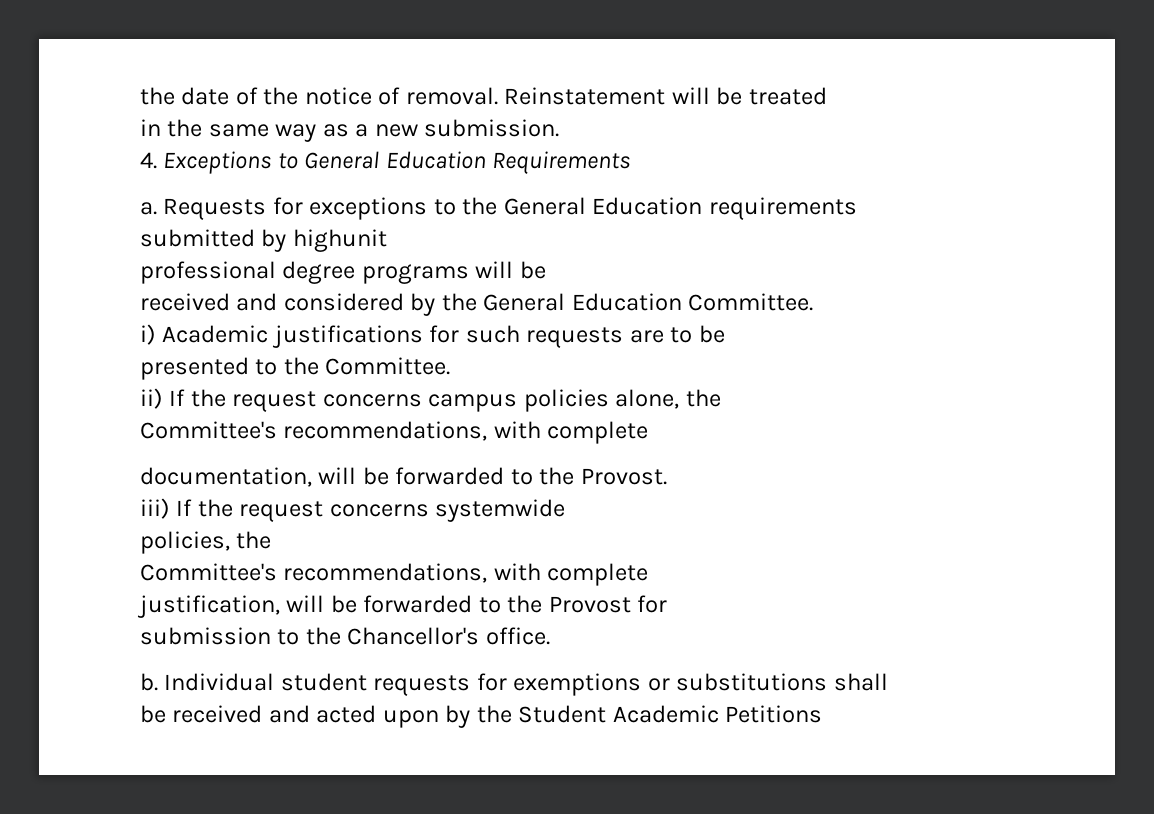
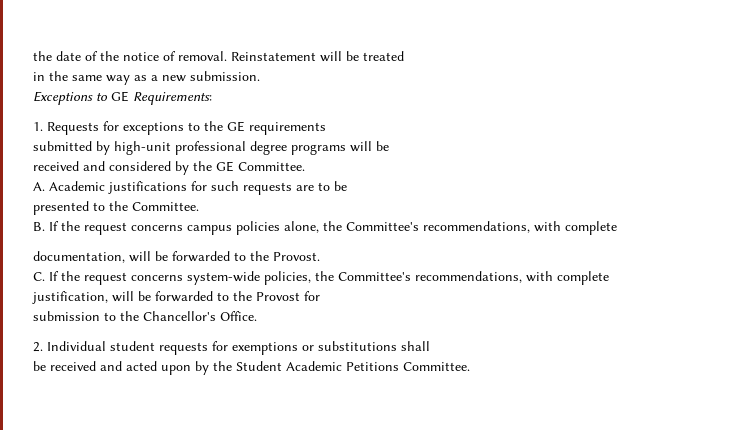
- 4. Exceptions to General Education Requirements
- a. Requests for exceptions to the General Education requirements
+ Exceptions to GE Requirements:
+ 1. Requests for exceptions to the GE requirements
- submitted by highunit
- professional degree programs will be
+ submitted by high-unit professional degree programs will be
- received and considered by the General Education Committee.
- i) Academic justifications for such requests are to be
+ received and considered by the GE Committee.
+ A. Academic justifications for such requests are to be
- ii) If the request concerns campus policies alone, the
- Committee's recommendations, with complete
+ B. If the request concerns campus policies alone, the Committee's recommendations, with complete
- iii) If the request concerns systemwide
- policies, the
- Committee's recommendations, with complete
+ C. If the request concerns system-wide policies, the Committee's recommendations, with complete
- submission to the Chancellor's office.
- b. Individual student requests for exemptions or substitutions shall
+ submission to the Chancellor's Office.
+ 2. Individual student requests for exemptions or substitutions shall
- be received and acted upon by the Student Academic Petitions
+ be received and acted upon by the Student Academic Petitions Committee.

